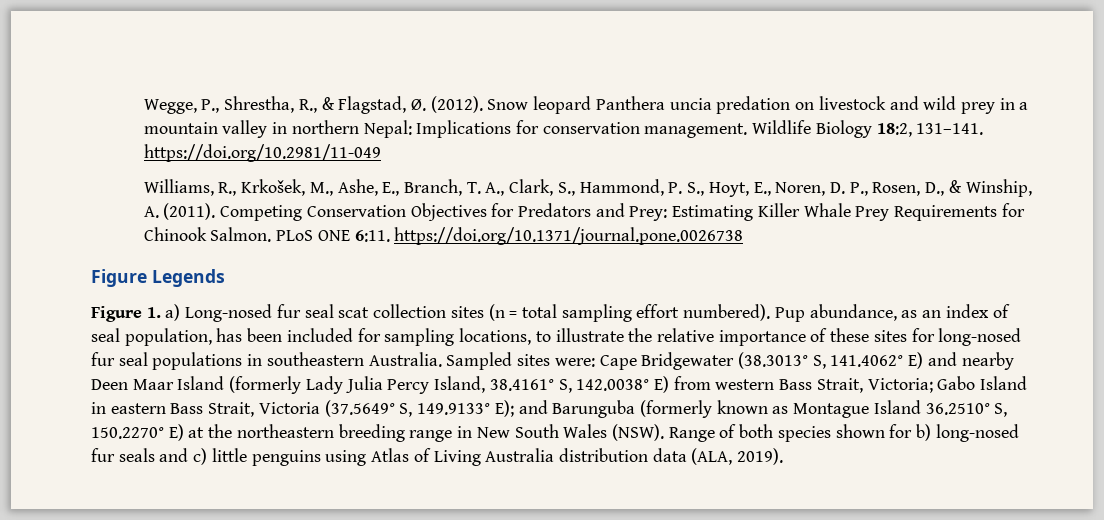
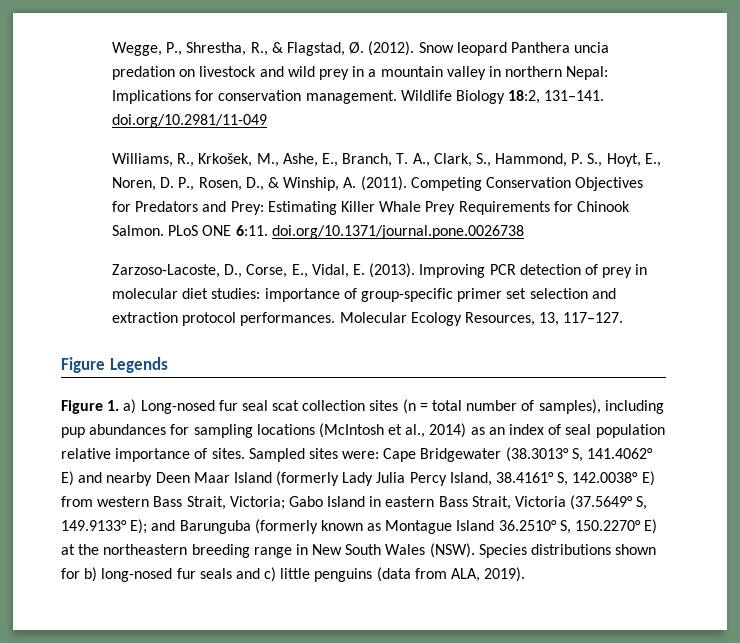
- Wildlife Biology 18:2, 131–141. https://doi.org/10.2981/11-049
+ Wildlife Biology 18:2, 131–141. doi.org/10.2981/11-049
- PLoS ONE 6:11. https://doi.org/10.1371/journal.pone.0026738
+ PLoS ONE 6:11. doi.org/10.1371/journal.pone.0026738
+ Zarzoso-Lacoste, D., Corse, E., Vidal, E. (2013). Improving PCR detection of prey in molecular diet studies: importance of group-specific primer set selection and extraction protocol performances. Molecular Ecology Resources, 13, 117–127.
- Figure 1. a) Long-nosed fur seal scat collection sites (n = total sampling effort numbered). Pup abundance, as an index of seal population, has been included for sampling locations, to illustrate the relative importance of these sites for long-nosed fur seal populations in southeastern Australia.
+ Figure 1. a) Long-nosed fur seal scat collection sites (n = total number of samples), including pup abundances for sampling locations (McIntosh et al., 2014) as an index of seal population relative importance of sites.
- Range of both species shown for b) long-nosed fur seals and c) little penguins using Atlas of Living Australia distribution data (ALA, 2019).
+ Species distributions shown for b) long-nosed fur seals and c) little penguins (data from ALA, 2019).

